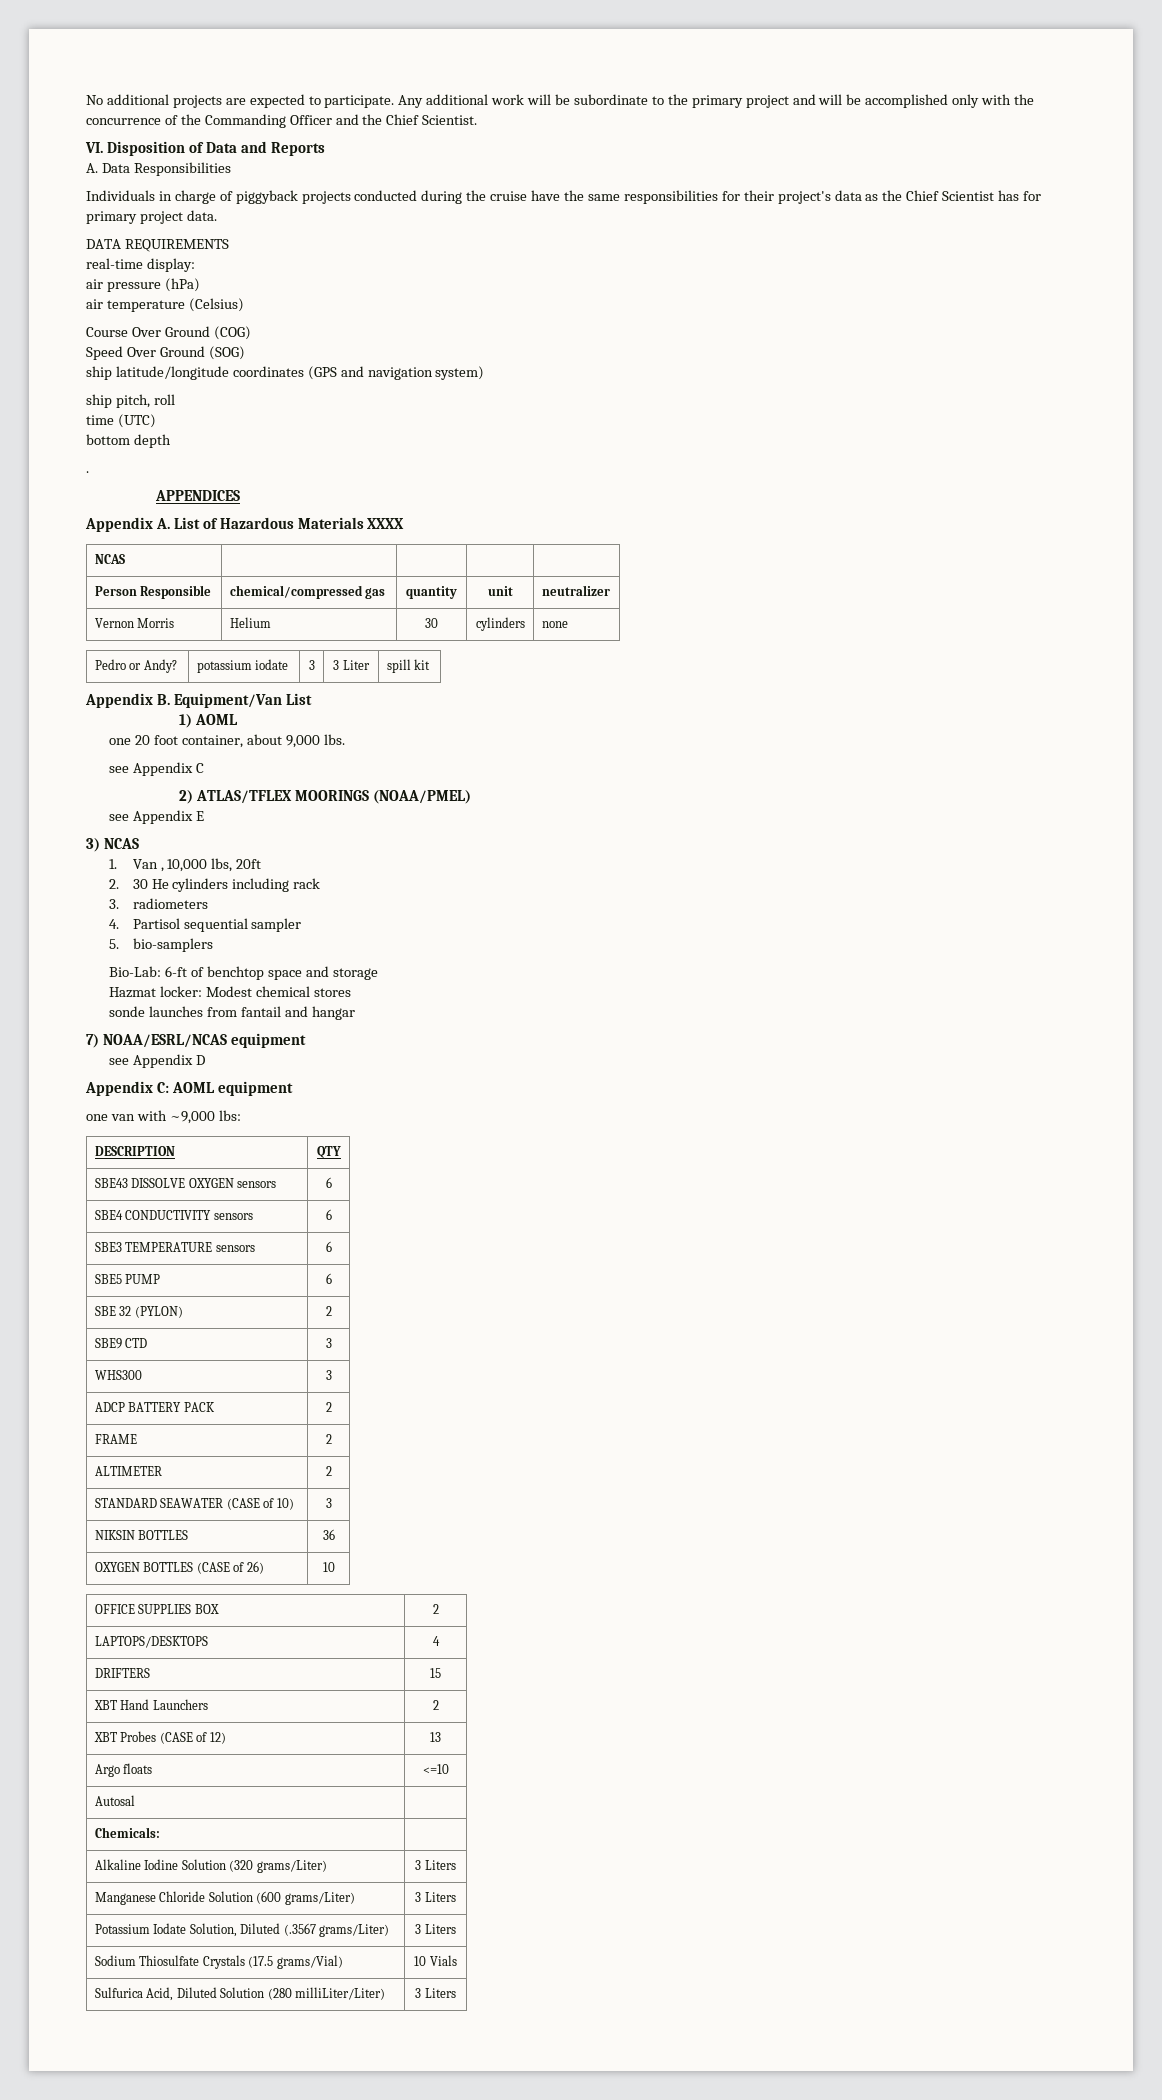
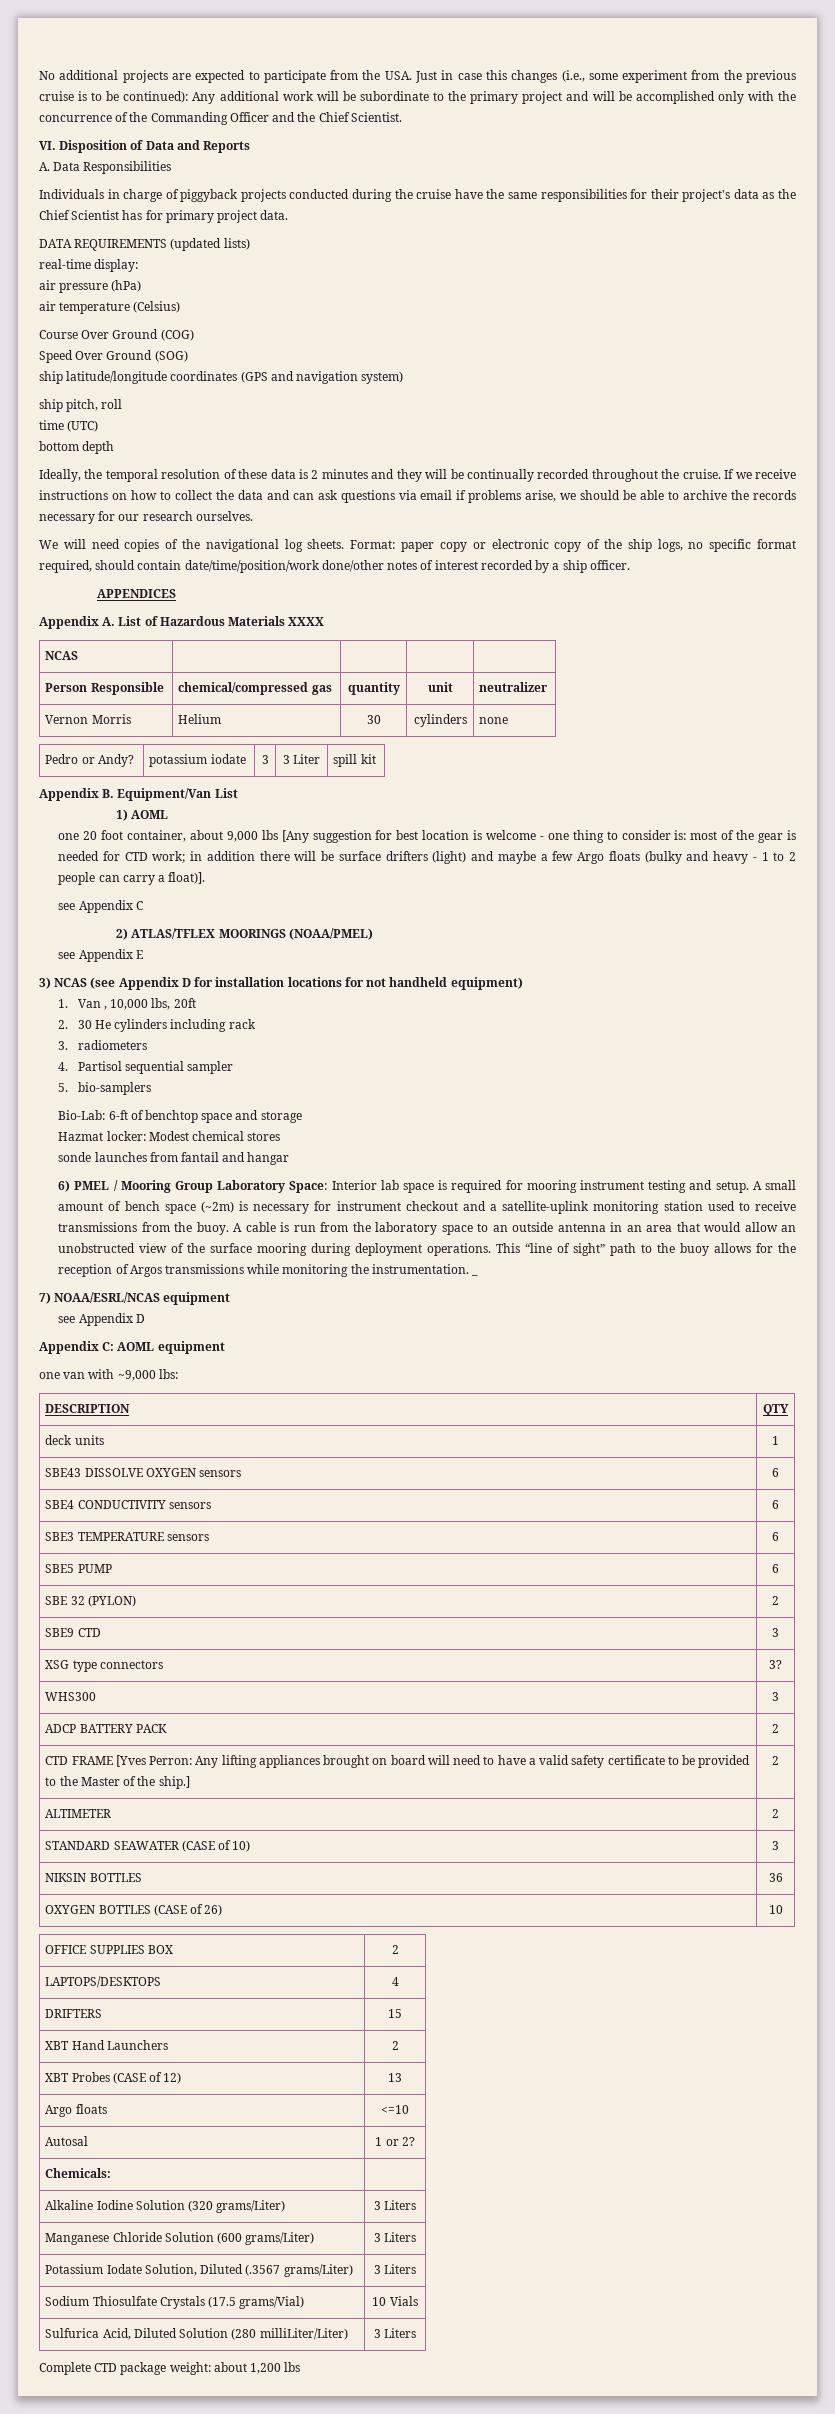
- No additional projects are expected to participate. Any additional work will be subordinate to the primary project and will be accomplished only with the concurrence of the Commanding Officer and the Chief Scientist.
+ No additional projects are expected to participate from the USA. Just in case this changes (i.e., some experiment from the previous cruise is to be continued): Any additional work will be subordinate to the primary project and will be accomplished only with the concurrence of the Commanding Officer and the Chief Scientist.
- DATA REQUIREMENTS
+ DATA REQUIREMENTS (updated lists)
- .
+ Ideally, the temporal resolution of these data is 2 minutes and they will be continually recorded throughout the cruise. If we receive instructions on how to collect the data and can ask questions via email if problems arise, we should be able to archive the records necessary for our research ourselves.
+ We will need copies of the navigational log sheets. Format: paper copy or electronic copy of the ship logs, no specific format required, should contain date/time/position/work done/other notes of interest recorded by a ship officer.
- one 20 foot container, about 9,000 lbs.
+ one 20 foot container, about 9,000 lbs [Any suggestion for best location is welcome - one thing to consider is: most of the gear is needed for CTD work; in addition there will be surface drifters (light) and maybe a few Argo floats (bulky and heavy - 1 to 2 people can carry a float)].
- 3) NCAS
+ 3) NCAS (see Appendix D for installation locations for not handheld equipment)
+ 6) PMEL / Mooring Group Laboratory Space: Interior lab space is required for mooring instrument testing and setup. A small amount of bench space (~2m) is necessary for instrument checkout and a satellite-uplink monitoring station used to receive transmissions from the buoy. A cable is run from the laboratory space to an outside antenna in an area that would allow an unobstructed view of the surface mooring during deployment operations. This “line of sight” path to the buoy allows for the reception of Argos transmissions while monitoring the instrumentation. _
+ deck units | 1
+ XSG type connectors | 3?
- FRAME | 2
+ CTD FRAME [Yves Perron: Any lifting appliances brought on board will need to have a valid safety certificate to be provided to the Master of the ship.] | 2
- Autosal |
+ Autosal | 1 or 2?
+ Complete CTD package weight: about 1,200 lbs

